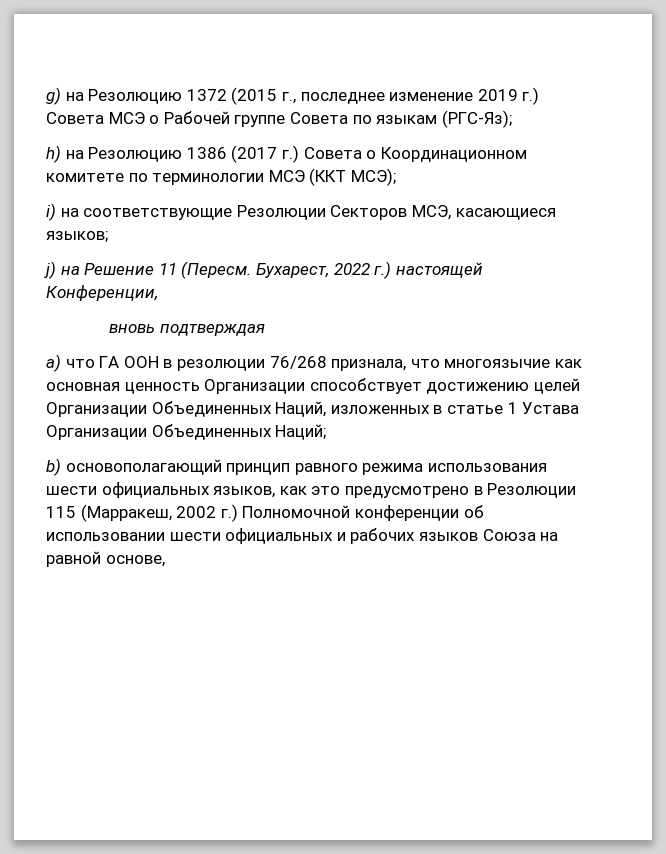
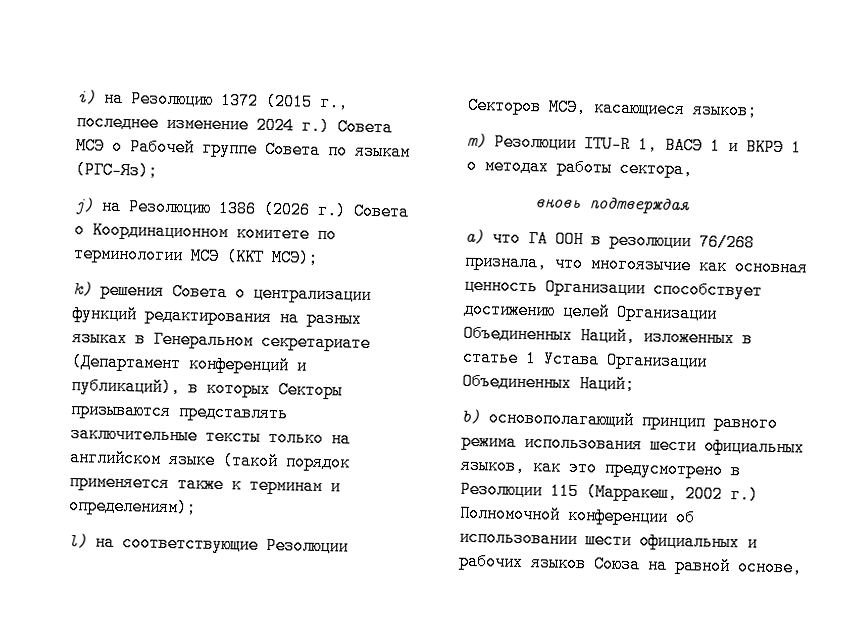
- g) на Резолюцию 1372 (2015 г., последнее изменение 2019 г.) Совета МСЭ о Рабочей группе Совета по языкам (РГС-Яз);
+ i) на Резолюцию 1372 (2015 г., последнее изменение 2024 г.) Совета МСЭ о Рабочей группе Совета по языкам (РГС-Яз);
- h) на Резолюцию 1386 (2017 г.) Совета о Координационном комитете по терминологии МСЭ (ККТ МСЭ);
+ j) на Резолюцию 1386 (2026 г.) Совета о Координационном комитете по терминологии МСЭ (ККТ МСЭ);
- i) на соответствующие Резолюции Секторов МСЭ, касающиеся языков;
+ k) решения Совета о централизации функций редактирования на разных языках в Генеральном секретариате (Департамент конференций и публикаций), в которых Секторы призываются представлять заключительные тексты только на английском языке (такой порядок применяется также к терминам и определениям);
+ l) на соответствующие Резолюции Секторов МСЭ, касающиеся языков;
- j) на Решение 11 (Пересм. Бухарест, 2022 г.) настоящей Конференции,
+ m) Резолюции ITU-R 1, ВАСЭ 1 и ВКРЭ 1 о методах работы сектора,

